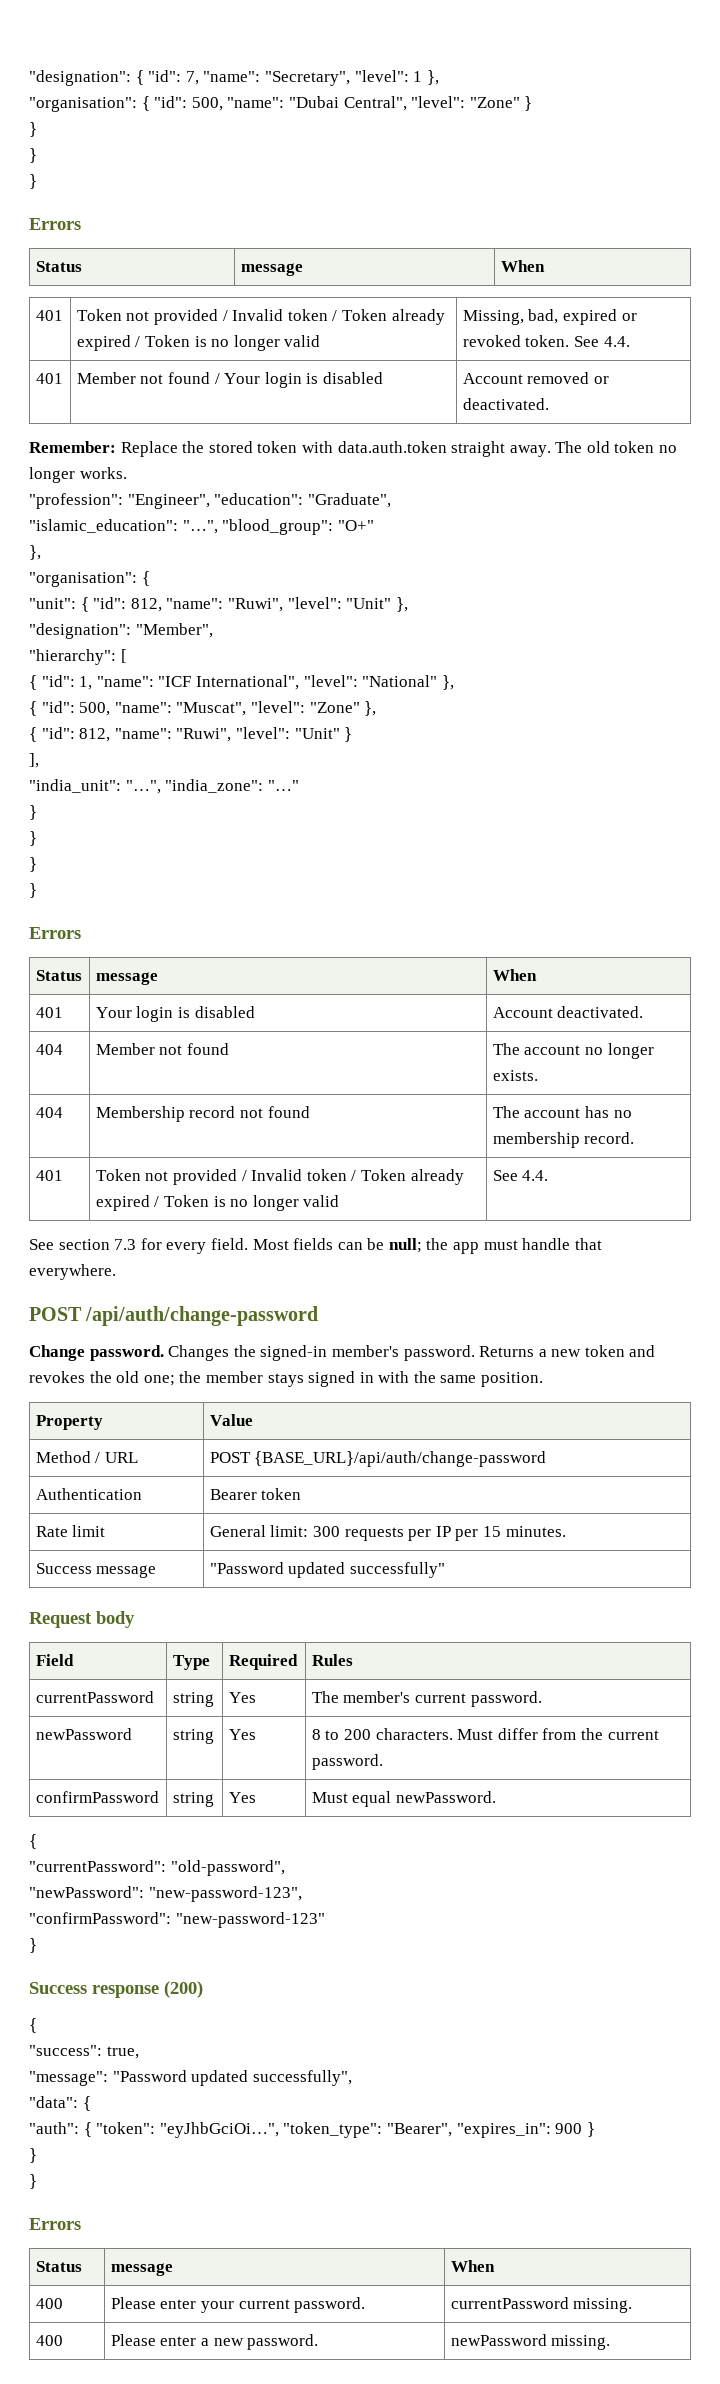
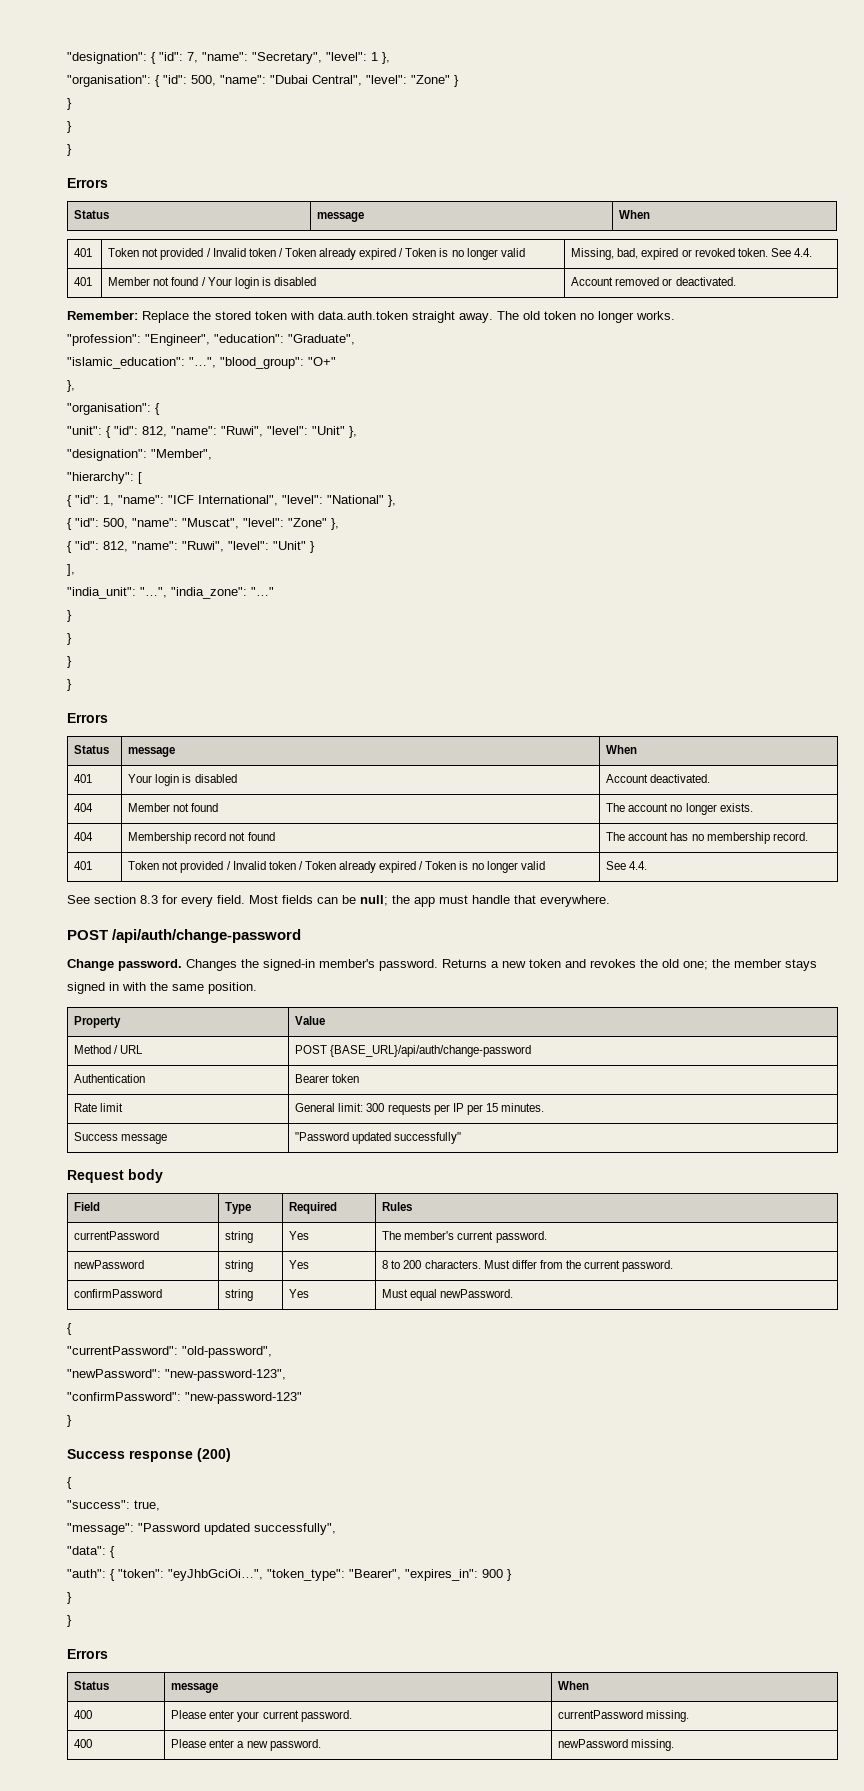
- See section 7.3 for every field.
+ See section 8.3 for every field.

